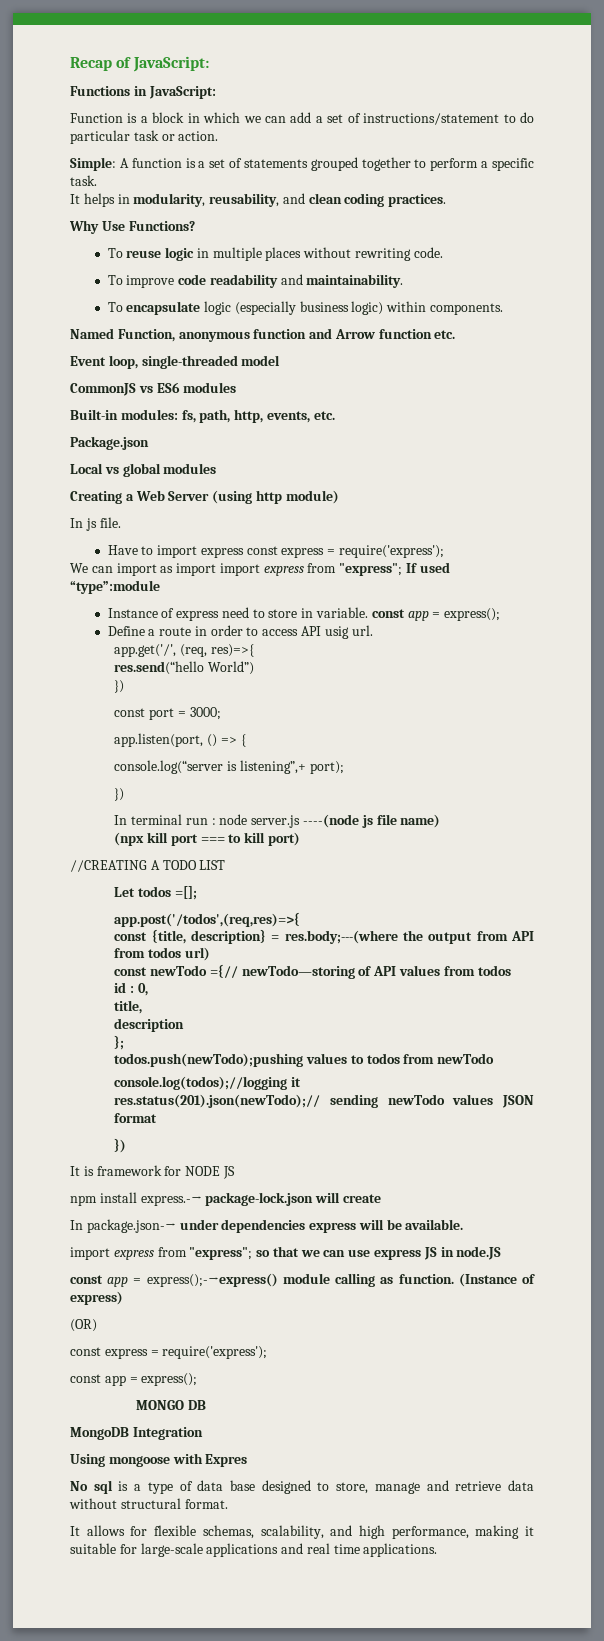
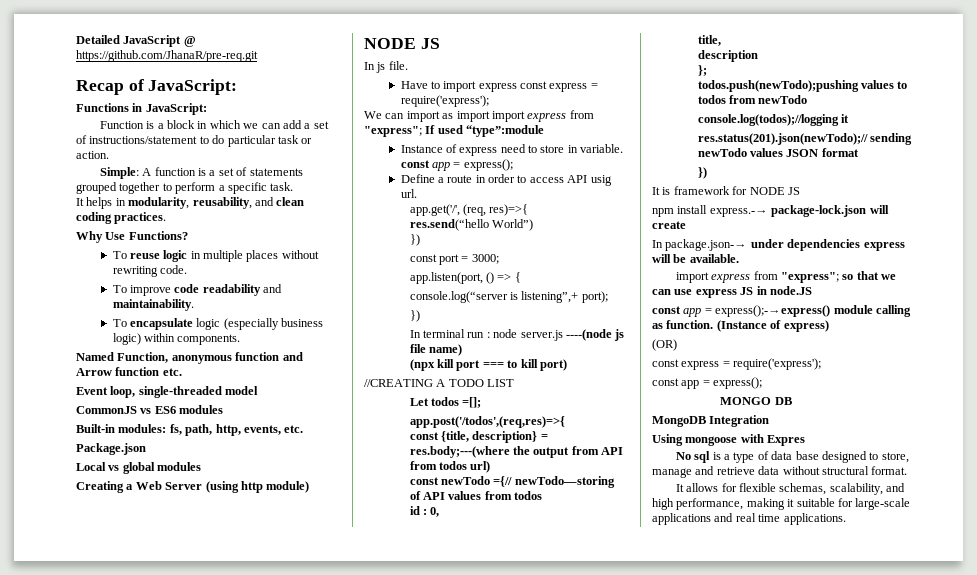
+ Detailed JavaScript @ https://github.com/JhanaR/pre-req.git
  Creating a Web Server (using http module)
+ NODE JS

